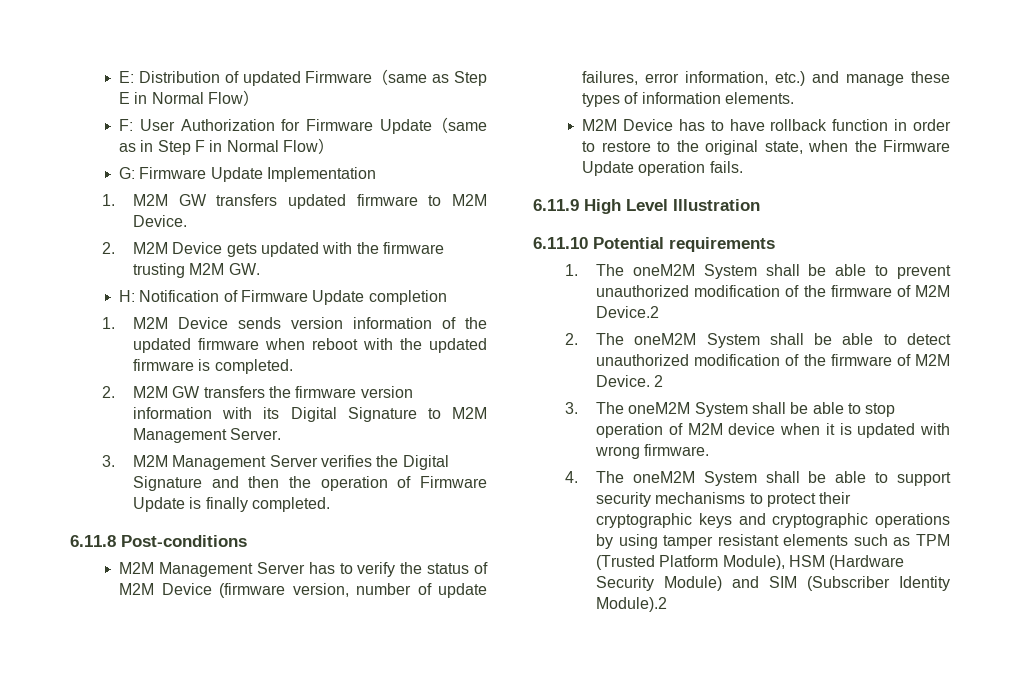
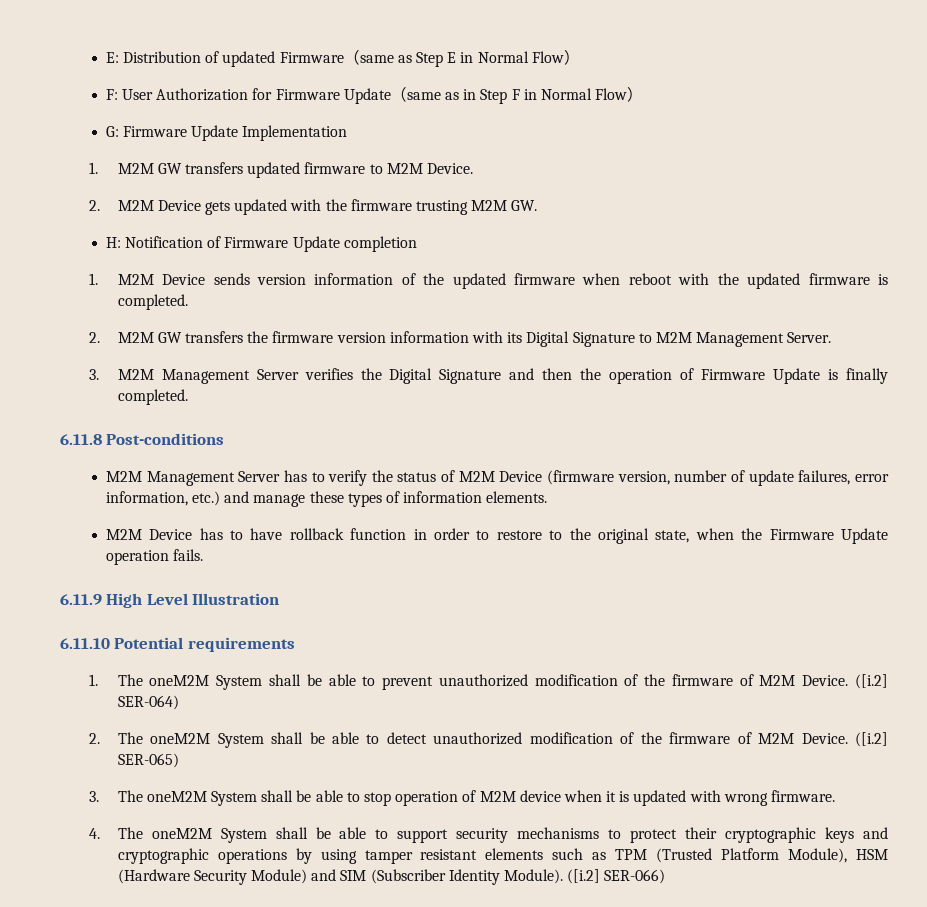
- 1. The oneM2M System shall be able to prevent unauthorized modification of the firmware of M2M Device.2
+ 1. The oneM2M System shall be able to prevent unauthorized modification of the firmware of M2M Device. ([i.2] SER-064)
- 2
+ ([i.2] SER-065)
- 4. The oneM2M System shall be able to support security mechanisms to protect their cryptographic keys and cryptographic operations by using tamper resistant elements such as TPM (Trusted Platform Module), HSM (Hardware Security Module) and SIM (Subscriber Identity Module).2
+ 4. The oneM2M System shall be able to support security mechanisms to protect their cryptographic keys and cryptographic operations by using tamper resistant elements such as TPM (Trusted Platform Module), HSM (Hardware Security Module) and SIM (Subscriber Identity Module). ([i.2] SER-066)

